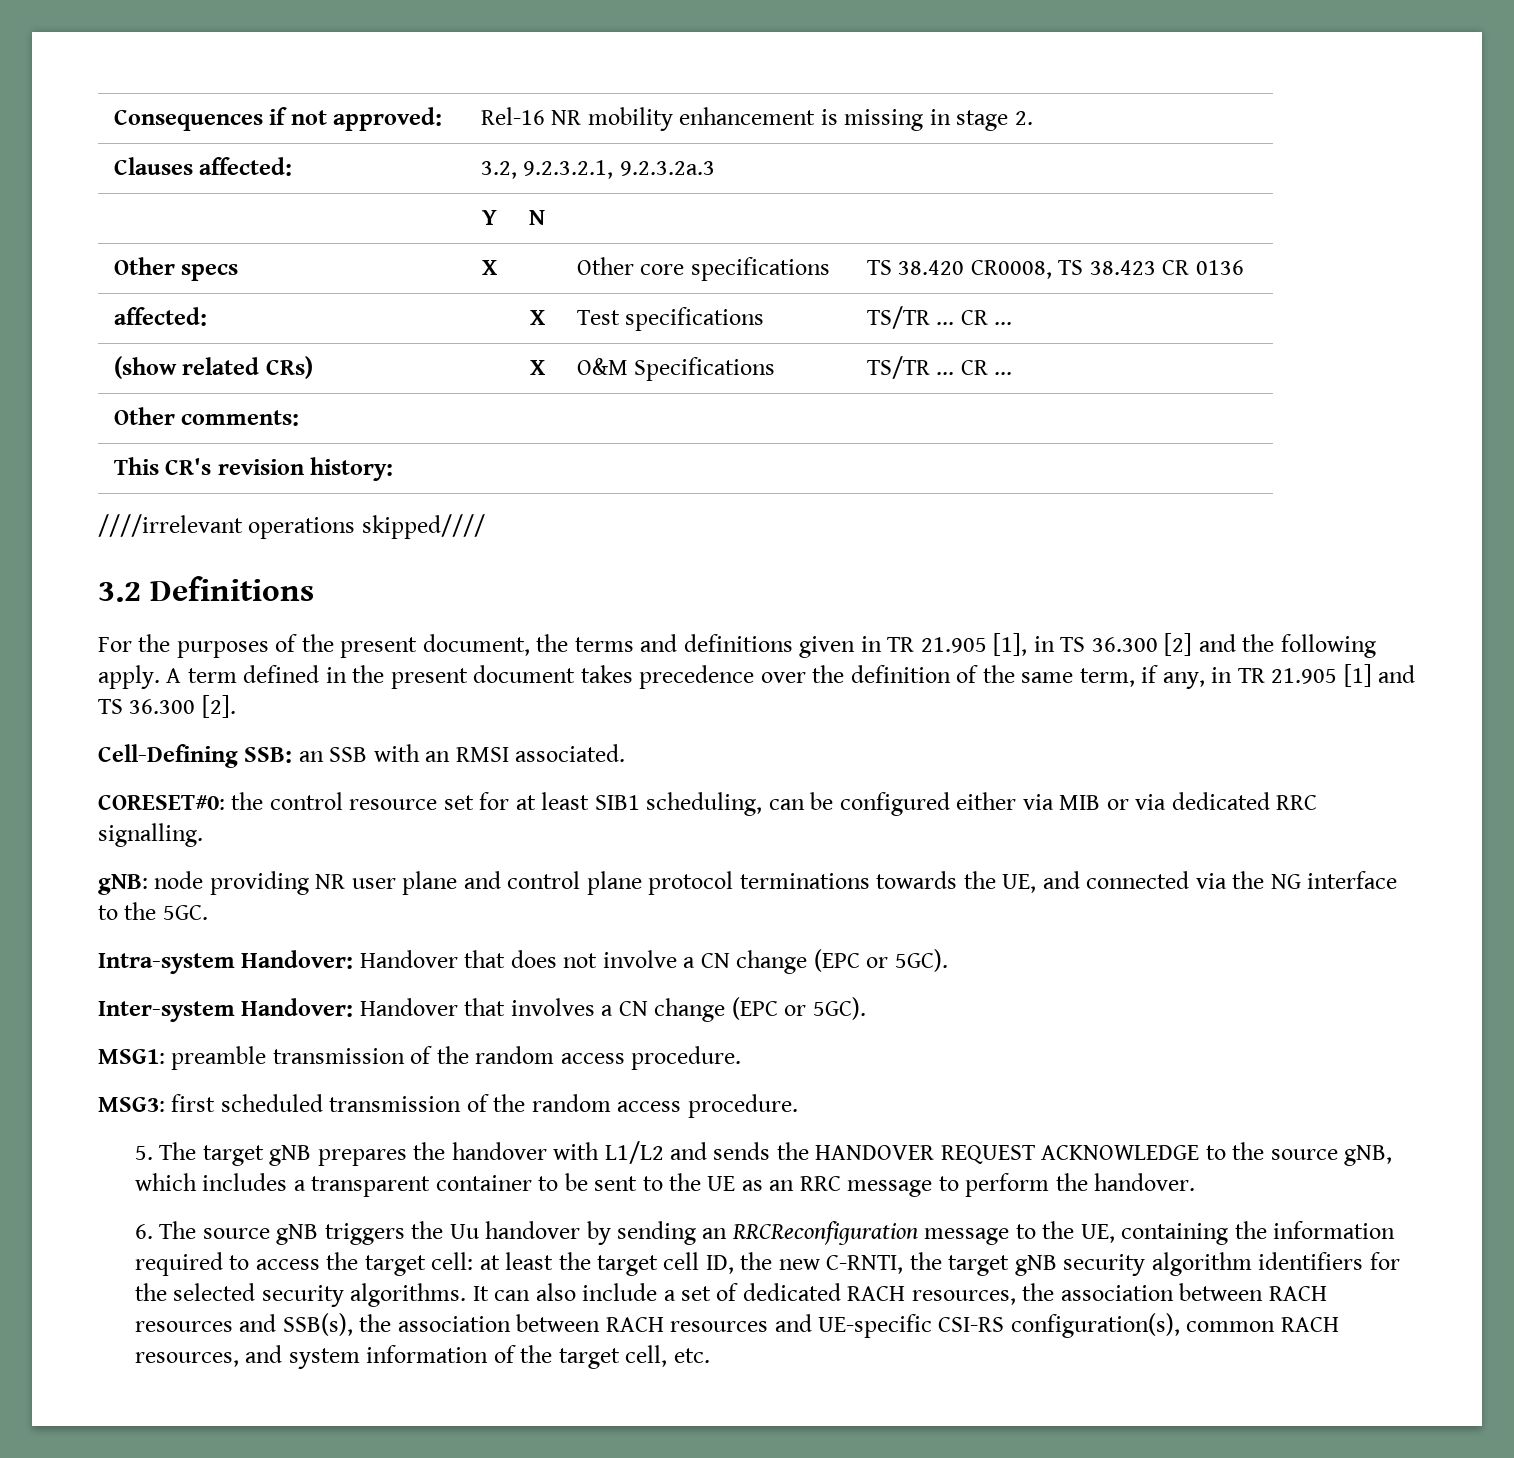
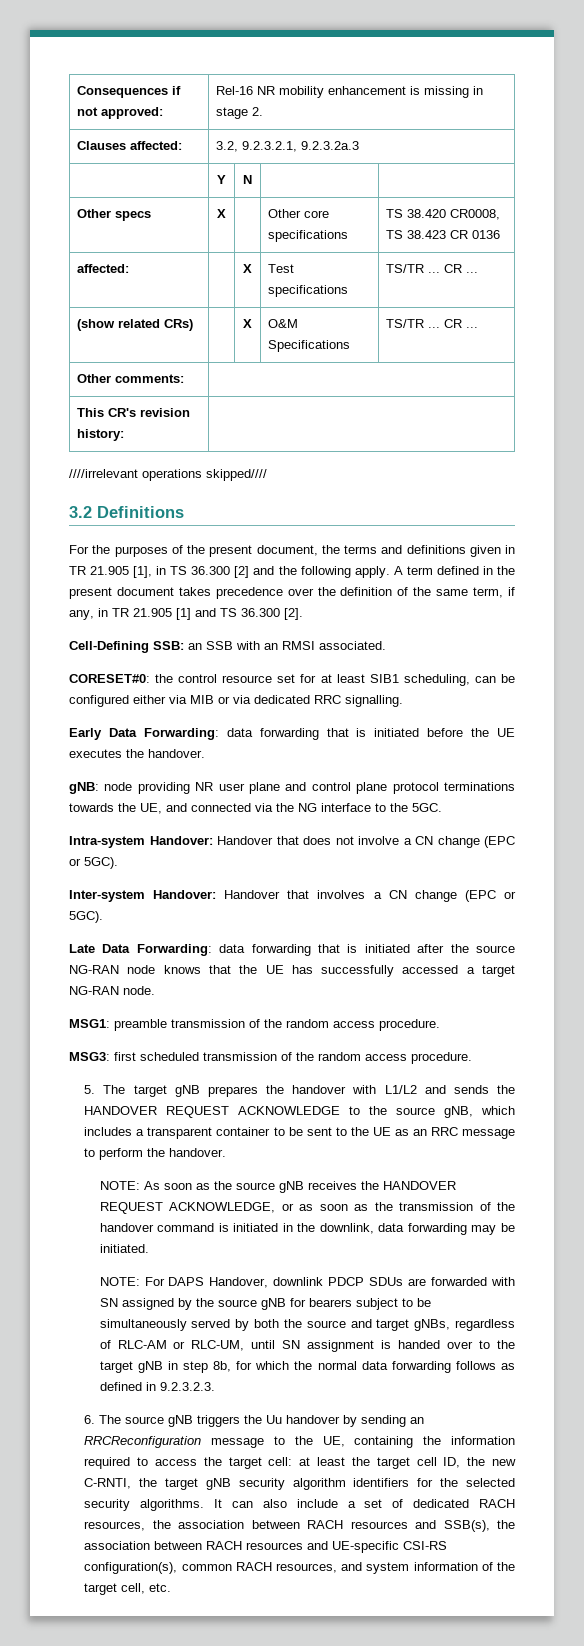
+ Early Data Forwarding: data forwarding that is initiated before the UE executes the handover.
+ Late Data Forwarding: data forwarding that is initiated after the source NG-RAN node knows that the UE has successfully accessed a target NG-RAN node.
+ NOTE: As soon as the source gNB receives the HANDOVER REQUEST ACKNOWLEDGE, or as soon as the transmission of the handover command is initiated in the downlink, data forwarding may be initiated.
+ NOTE: For DAPS Handover, downlink PDCP SDUs are forwarded with SN assigned by the source gNB for bearers subject to be simultaneously served by both the source and target gNBs, regardless of RLC-AM or RLC-UM, until SN assignment is handed over to the target gNB in step 8b, for which the normal data forwarding follows as defined in 9.2.3.2.3.

